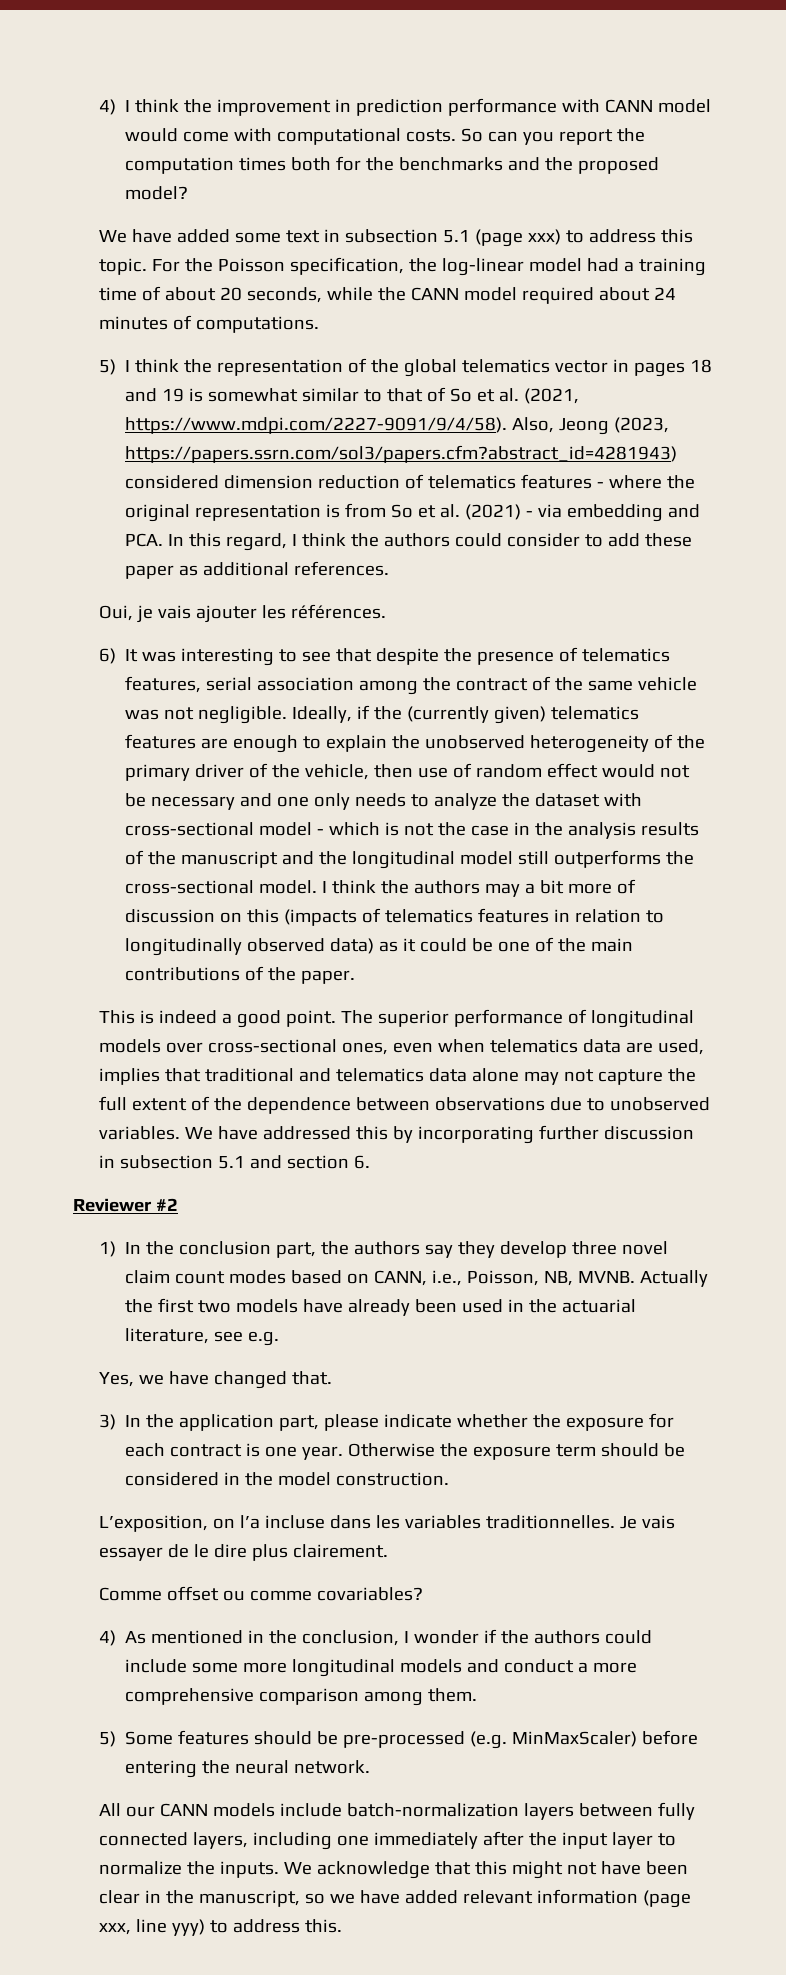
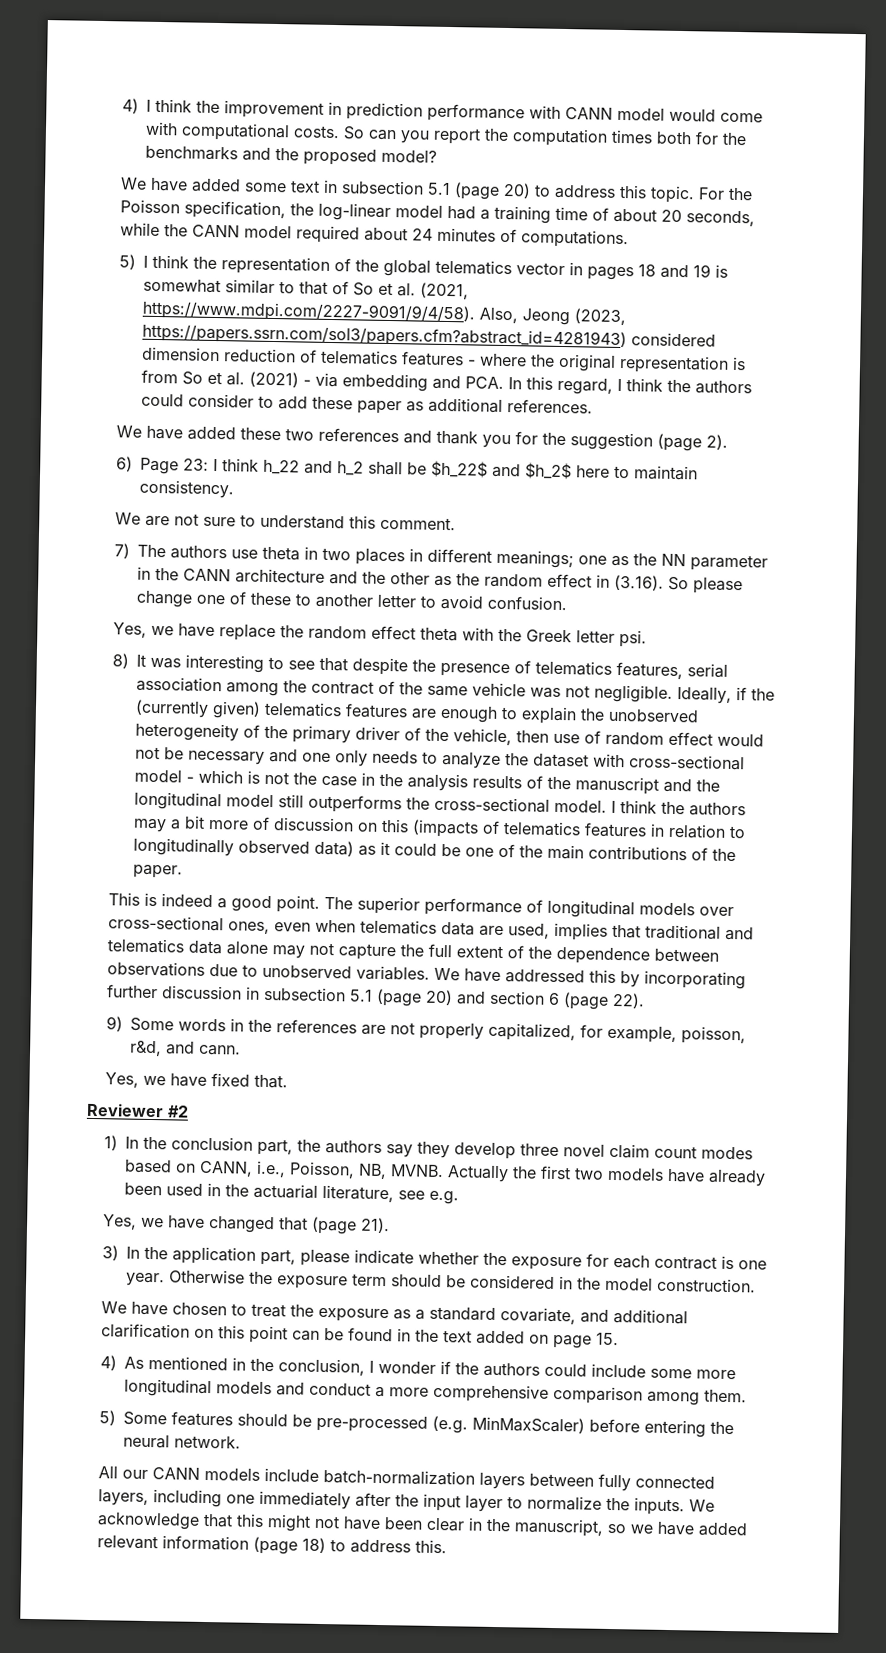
- We have added some text in subsection 5.1 (page xxx) to address this topic.
+ We have added some text in subsection 5.1 (page 20) to address this topic.
- Oui, je vais ajouter les références.
- 6) It was interesting to see that despite the presence of telematics features, serial association among the contract of the same vehicle was not negligible.
+ We have added these two references and thank you for the suggestion (page 2).
+ 6) Page 23: I think h_22 and h_2 shall be $h_22$ and $h_2$ here to maintain consistency.
+ We are not sure to understand this comment.
+ 7) The authors use theta in two places in different meanings; one as the NN parameter in the CANN architecture and the other as the random effect in (3.16). So please change one of these to another letter to avoid confusion.
+ Yes, we have replace the random effect theta with the Greek letter psi.
+ 8) It was interesting to see that despite the presence of telematics features, serial association among the contract of the same vehicle was not negligible.
- We have addressed this by incorporating further discussion in subsection 5.1 and section 6.
+ We have addressed this by incorporating further discussion in subsection 5.1 (page 20) and section 6 (page 22).
+ 9) Some words in the references are not properly capitalized, for example, poisson, r&d, and cann.
+ Yes, we have fixed that.
- Yes, we have changed that.
+ Yes, we have changed that (page 21).
- L’exposition, on l’a incluse dans les variables traditionnelles. Je vais essayer de le dire plus clairement.
- Comme offset ou comme covariables?
+ We have chosen to treat the exposure as a standard covariate, and additional clarification on this point can be found in the text added on page 15.
- We acknowledge that this might not have been clear in the manuscript, so we have added relevant information (page xxx, line yyy) to address this.
+ We acknowledge that this might not have been clear in the manuscript, so we have added relevant information (page 18) to address this.

